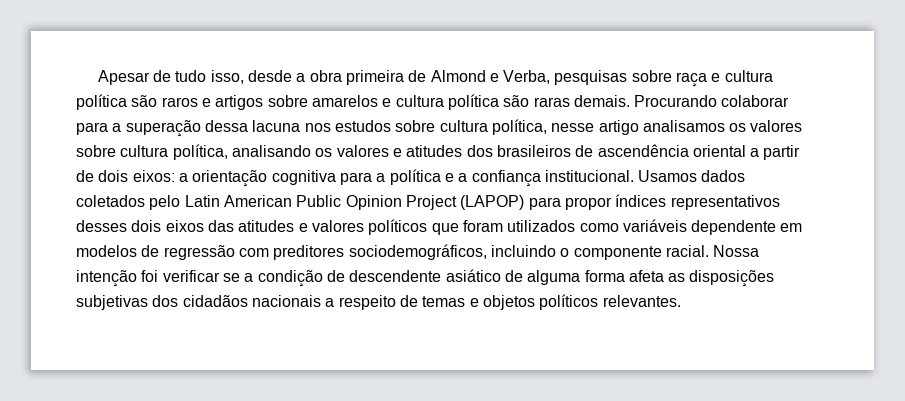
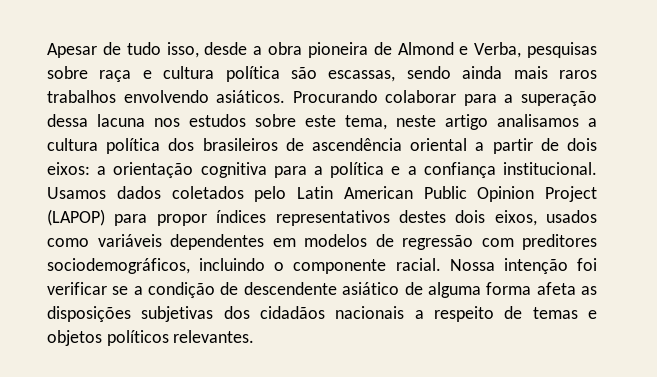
- Apesar de tudo isso, desde a obra primeira de Almond e Verba, pesquisas sobre raça e cultura política são raros e artigos sobre amarelos e cultura política são raras demais.
+ Apesar de tudo isso, desde a obra pioneira de Almond e Verba, pesquisas sobre raça e cultura política são escassas, sendo ainda mais raros trabalhos envolvendo asiáticos.
- Procurando colaborar para a superação dessa lacuna nos estudos sobre cultura política, nesse artigo analisamos os valores sobre cultura política, analisando os valores e atitudes dos brasileiros de ascendência oriental a partir de dois eixos: a orientação cognitiva para a política e a confiança institucional.
+ Procurando colaborar para a superação dessa lacuna nos estudos sobre este tema, neste artigo analisamos a cultura política dos brasileiros de ascendência oriental a partir de dois eixos: a orientação cognitiva para a política e a confiança institucional.
- Usamos dados coletados pelo Latin American Public Opinion Project (LAPOP) para propor índices representativos desses dois eixos das atitudes e valores políticos que foram utilizados como variáveis dependente em modelos de regressão com preditores sociodemográficos, incluindo o componente racial.
+ Usamos dados coletados pelo Latin American Public Opinion Project (LAPOP) para propor índices representativos destes dois eixos, usados como variáveis dependentes em modelos de regressão com preditores sociodemográficos, incluindo o componente racial.

